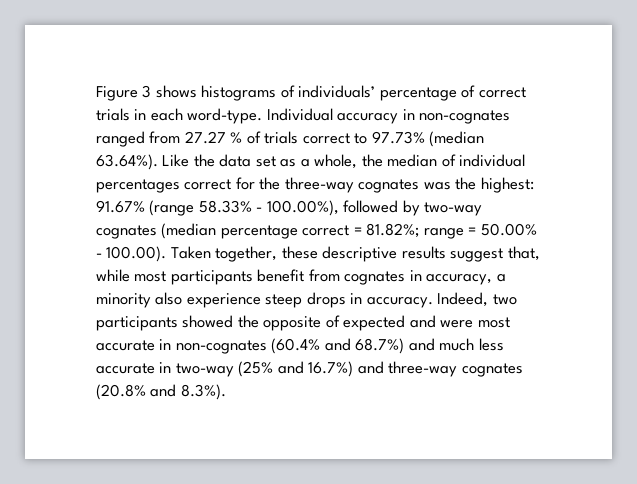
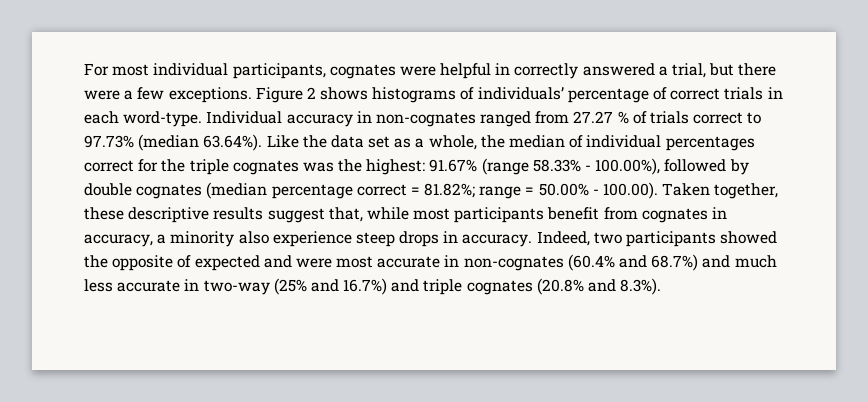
- Figure 3 shows histograms of individuals’ percentage of correct trials in each word-type.
+ For most individual participants, cognates were helpful in correctly answered a trial, but there were a few exceptions. Figure 2 shows histograms of individuals’ percentage of correct trials in each word-type.
- Individual accuracy in non-cognates ranged from 27.27 % of trials correct to 97.73% (median 63.64%). Like the data set as a whole, the median of individual percentages correct for the three-way cognates was the highest:
+ Individual accuracy in non-cognates ranged from 27.27 % of trials correct to 97.73% (median 63.64%). Like the data set as a whole, the median of individual percentages correct for the triple cognates was the highest:
- 91.67% (range 58.33% - 100.00%), followed by two-way cognates (median percentage correct = 81.82%;
+ 91.67% (range 58.33% - 100.00%), followed by double cognates (median percentage correct = 81.82%;
- Indeed, two participants showed the opposite of expected and were most accurate in non-cognates (60.4% and 68.7%) and much less accurate in two-way (25% and 16.7%) and three-way cognates (20.8% and 8.3%).
+ Indeed, two participants showed the opposite of expected and were most accurate in non-cognates (60.4% and 68.7%) and much less accurate in two-way (25% and 16.7%) and triple cognates (20.8% and 8.3%).

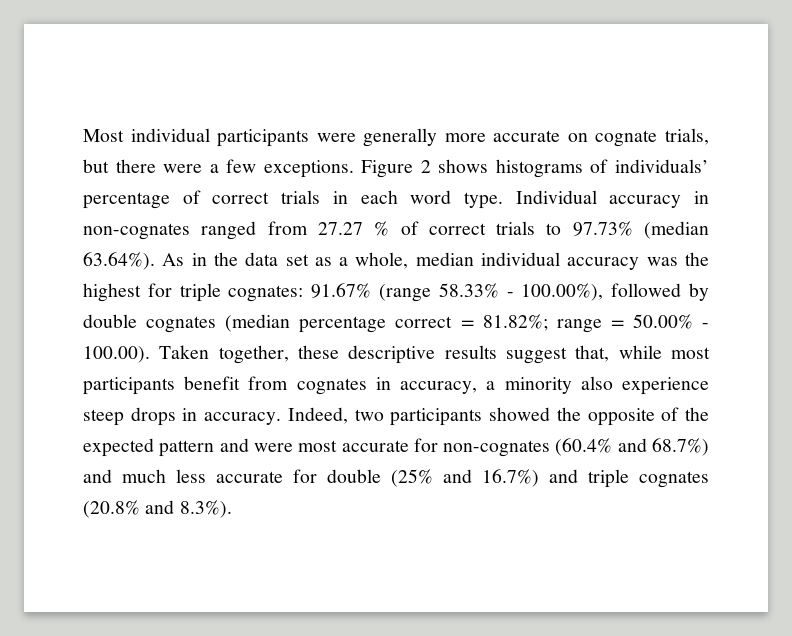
- For most individual participants, cognates were helpful in correctly answered a trial, but there were a few exceptions.
+ Most individual participants were generally more accurate on cognate trials, but there were a few exceptions.
- Figure 2 shows histograms of individuals’ percentage of correct trials in each word-type.
+ Figure 2 shows histograms of individuals’ percentage of correct trials in each word type.
- Individual accuracy in non-cognates ranged from 27.27 % of trials correct to 97.73% (median 63.64%). Like the data set as a whole, the median of individual percentages correct for the triple cognates was the highest:
+ Individual accuracy in non-cognates ranged from 27.27 % of correct trials to 97.73% (median 63.64%). As in the data set as a whole, median individual accuracy was the highest for triple cognates:
- Indeed, two participants showed the opposite of expected and were most accurate in non-cognates (60.4% and 68.7%) and much less accurate in two-way (25% and 16.7%) and triple cognates (20.8% and 8.3%).
+ Indeed, two participants showed the opposite of the expected pattern and were most accurate for non-cognates (60.4% and 68.7%) and much less accurate for double (25% and 16.7%) and triple cognates (20.8% and 8.3%).

